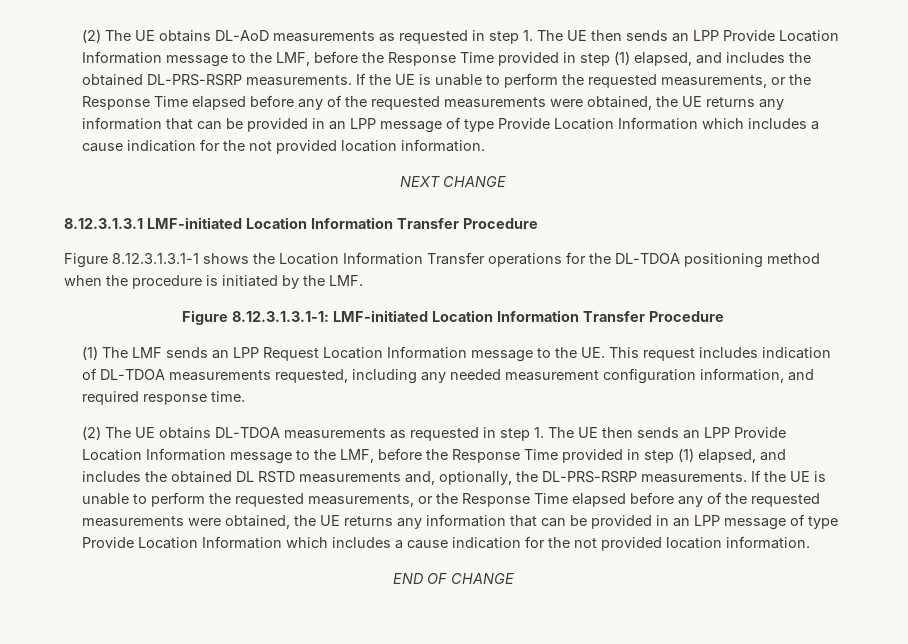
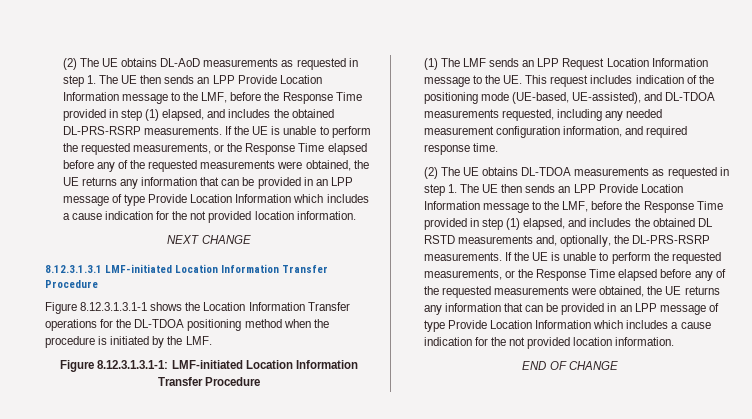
- (1) The LMF sends an LPP Request Location Information message to the UE. This request includes indication of DL-TDOA measurements requested, including any needed measurement configuration information, and required response time.
+ (1) The LMF sends an LPP Request Location Information message to the UE. This request includes indication of the positioning mode (UE-based, UE-assisted), and DL-TDOA measurements requested, including any needed measurement configuration information, and required response time.

